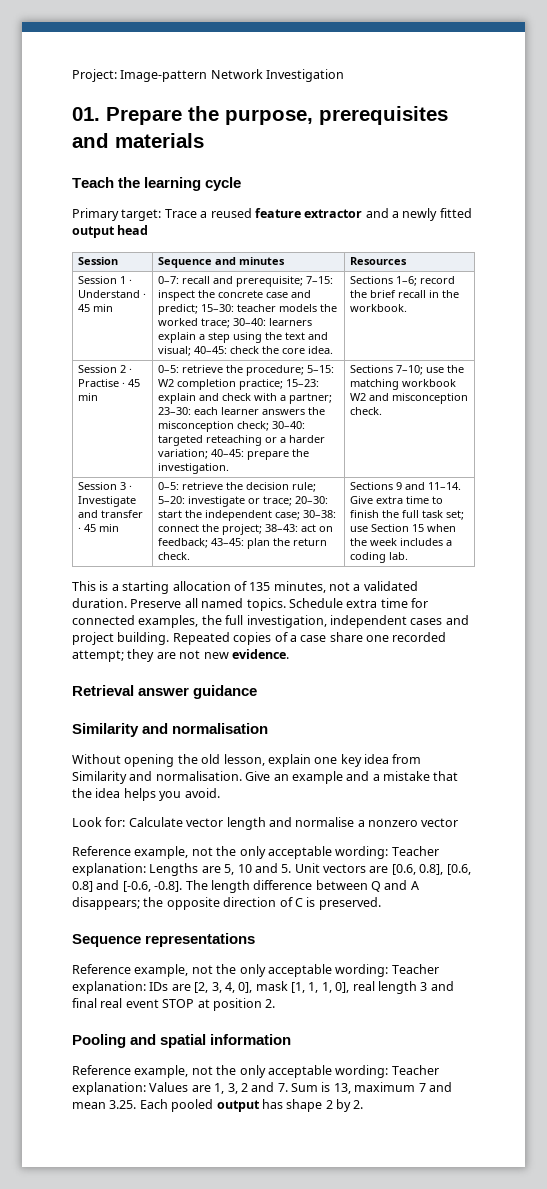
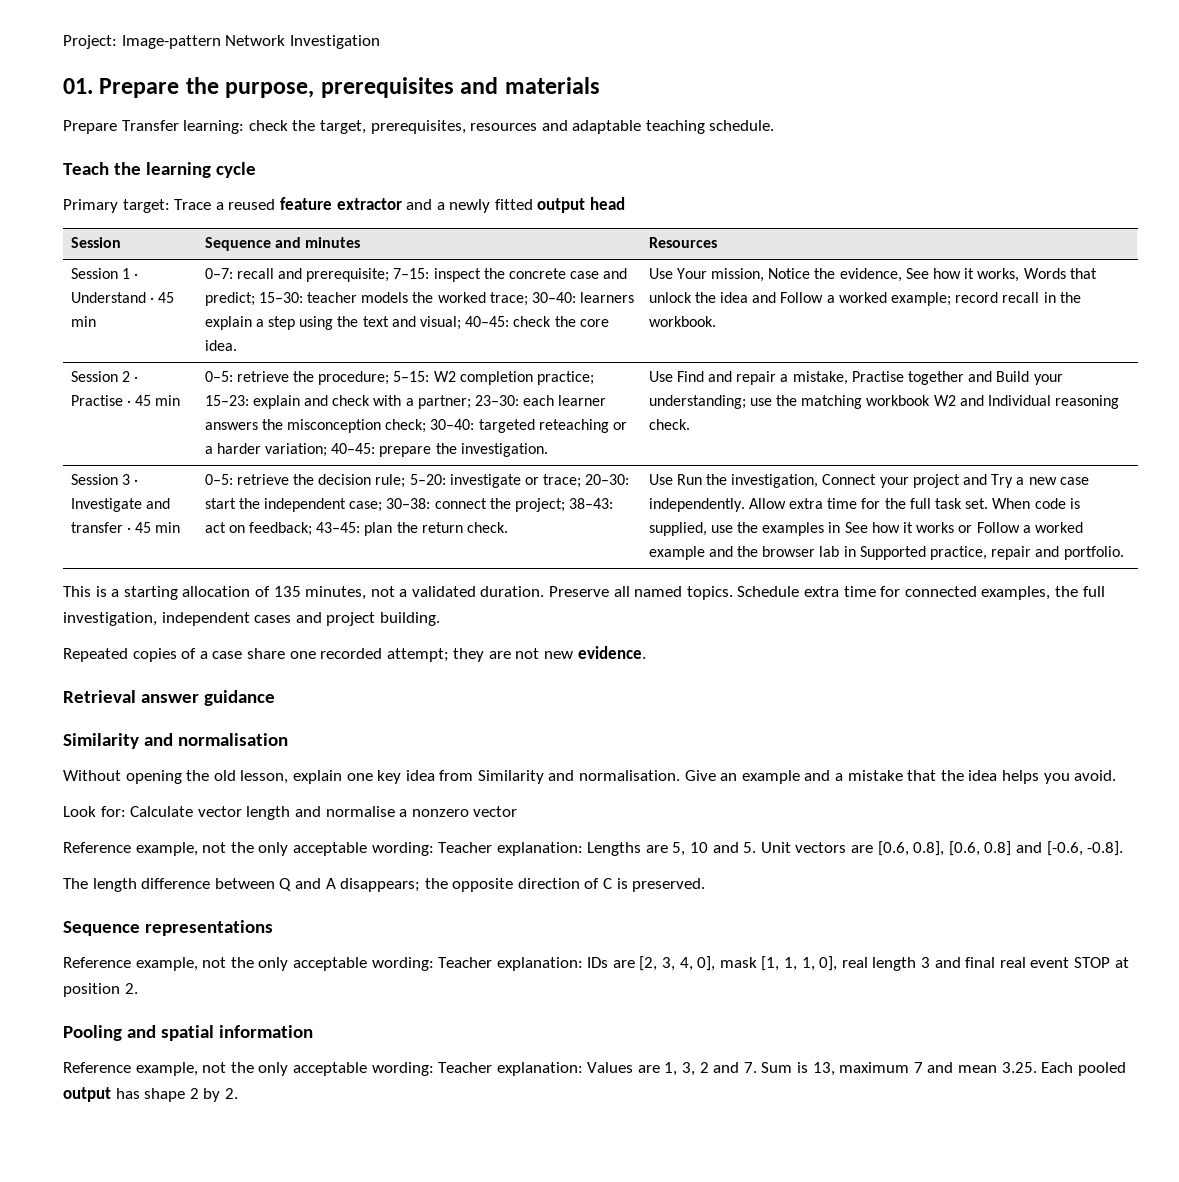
+ Prepare Transfer learning: check the target, prerequisites, resources and adaptable teaching schedule.
- Sections 1–6; record the brief recall in the workbook.
+ Use Your mission, Notice the evidence, See how it works, Words that unlock the idea and Follow a worked example; record recall in the workbook.
- Sections 7–10; use the matching workbook W2 and misconception check.
+ Use Find and repair a mistake, Practise together and Build your understanding; use the matching workbook W2 and Individual reasoning check.
- Sections 9 and 11–14. Give extra time to finish the full task set; use Section 15 when the week includes a coding lab.
+ Use Run the investigation, Connect your project and Try a new case independently. Allow extra time for the full task set. When code is supplied, use the examples in See how it works or Follow a worked example and the browser lab in Supported practice, repair and portfolio.
- Schedule extra time for connected examples, the full investigation, independent cases and project building. Repeated copies of a case share one recorded attempt; they are not new evidence.
+ Schedule extra time for connected examples, the full investigation, independent cases and project building.
+ Repeated copies of a case share one recorded attempt; they are not new evidence.
- Reference example, not the only acceptable wording: Teacher explanation: Lengths are 5, 10 and 5. Unit vectors are [0.6, 0.8], [0.6, 0.8] and [-0.6, -0.8]. The length difference between Q and A disappears; the opposite direction of C is preserved.
+ Reference example, not the only acceptable wording: Teacher explanation: Lengths are 5, 10 and 5. Unit vectors are [0.6, 0.8], [0.6, 0.8] and [-0.6, -0.8].
+ The length difference between Q and A disappears; the opposite direction of C is preserved.

